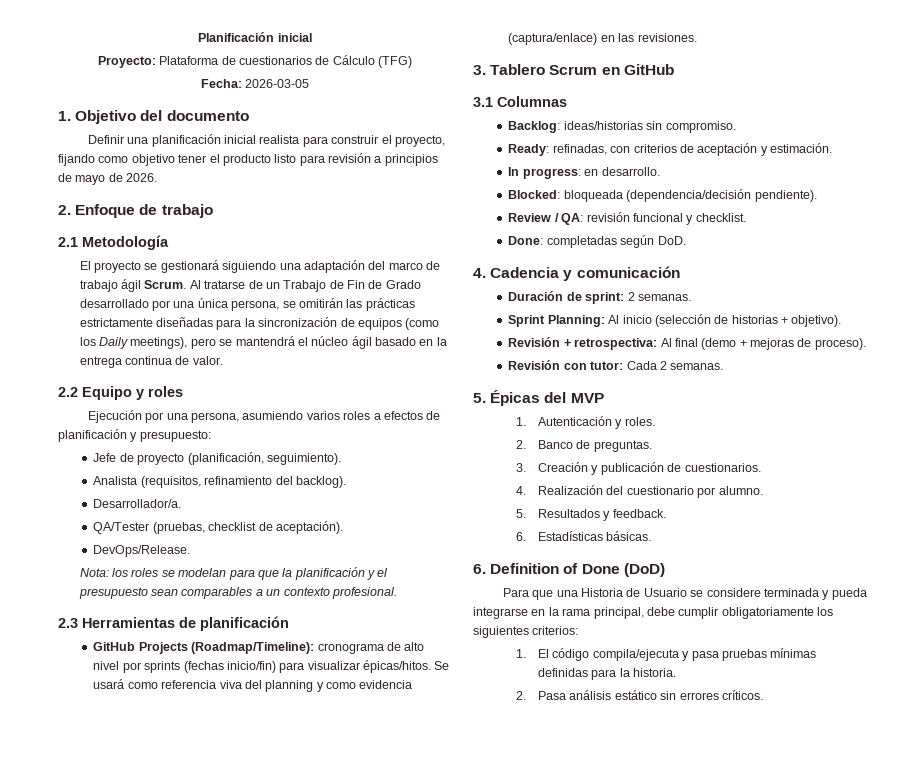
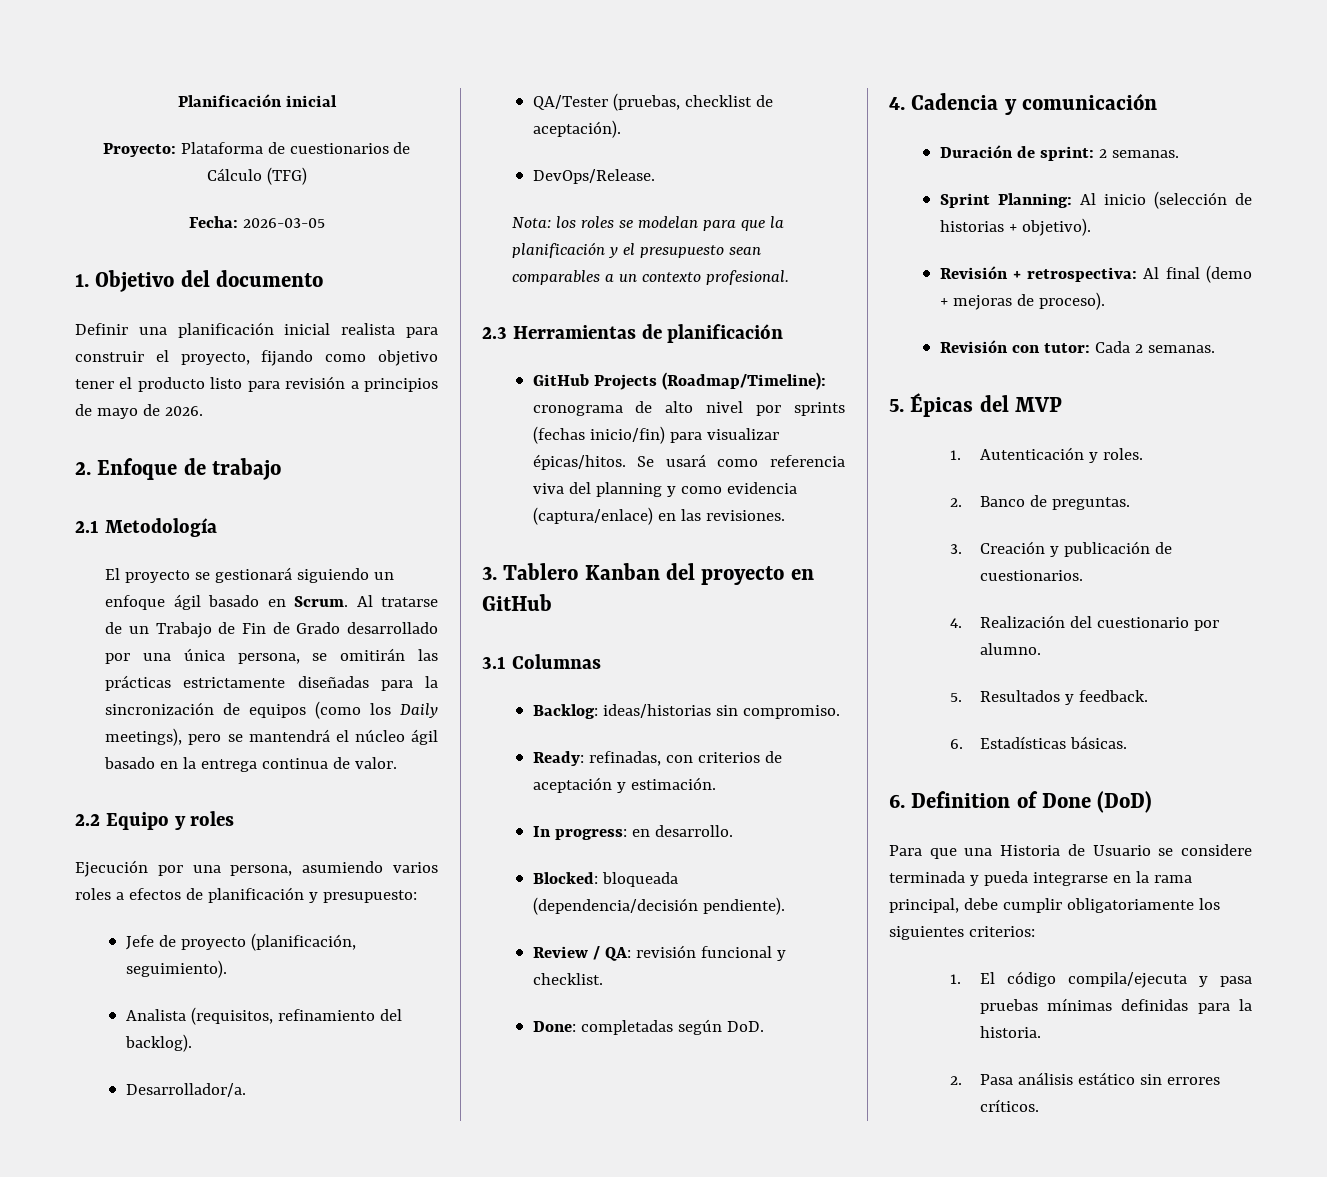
- El proyecto se gestionará siguiendo una adaptación del marco de trabajo ágil Scrum.
+ El proyecto se gestionará siguiendo un enfoque ágil basado en Scrum.
- 3. Tablero Scrum en GitHub
+ 3. Tablero Kanban del proyecto en GitHub

